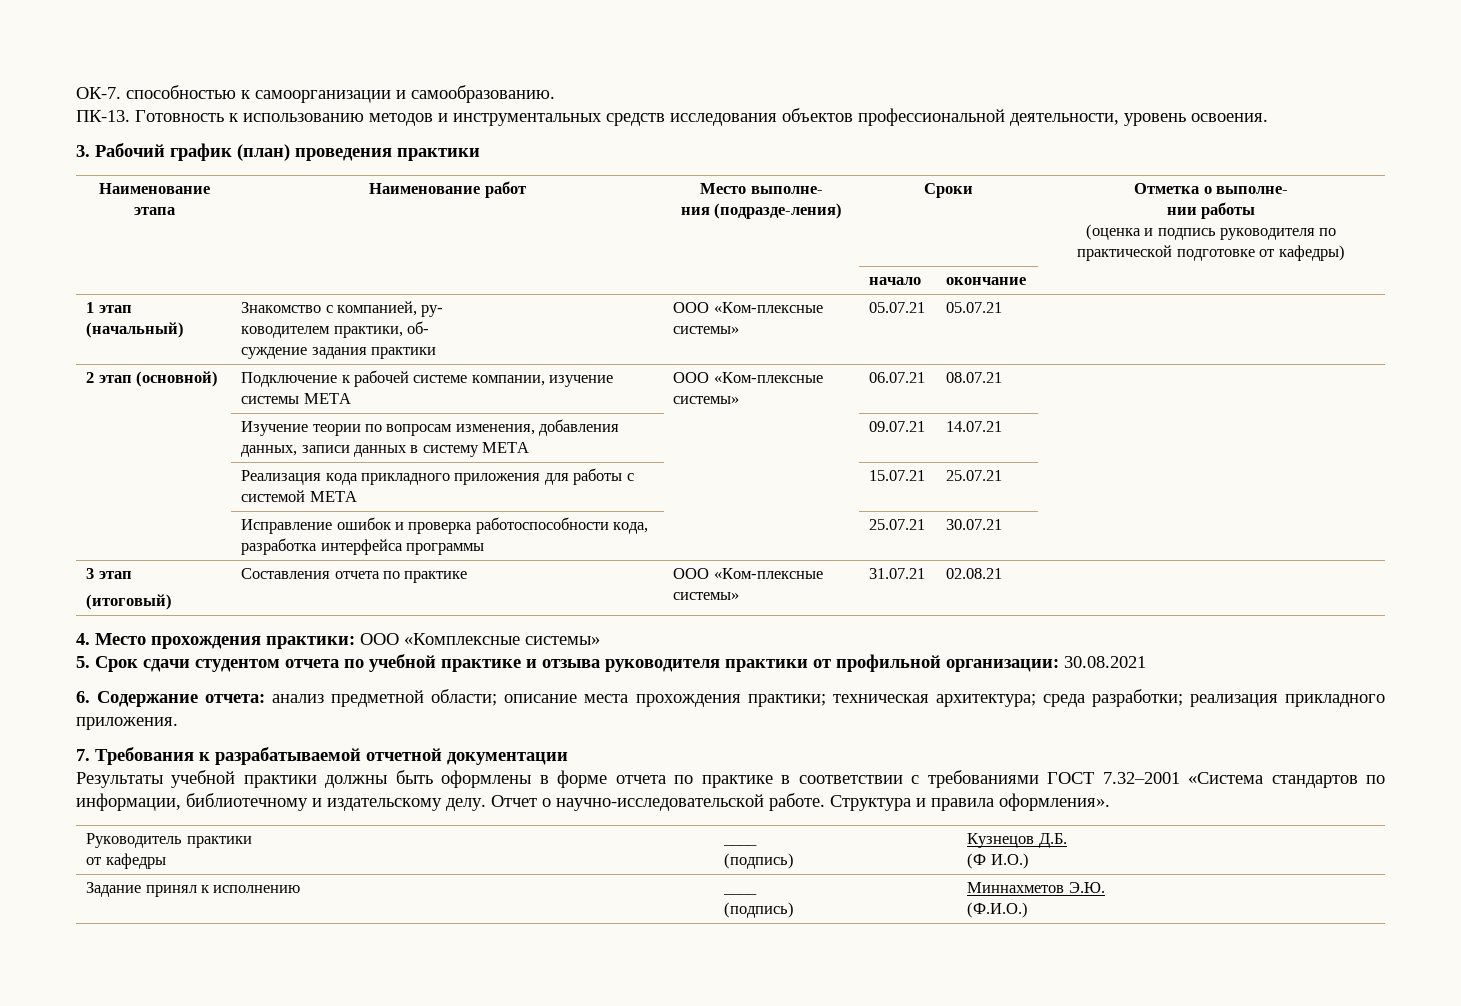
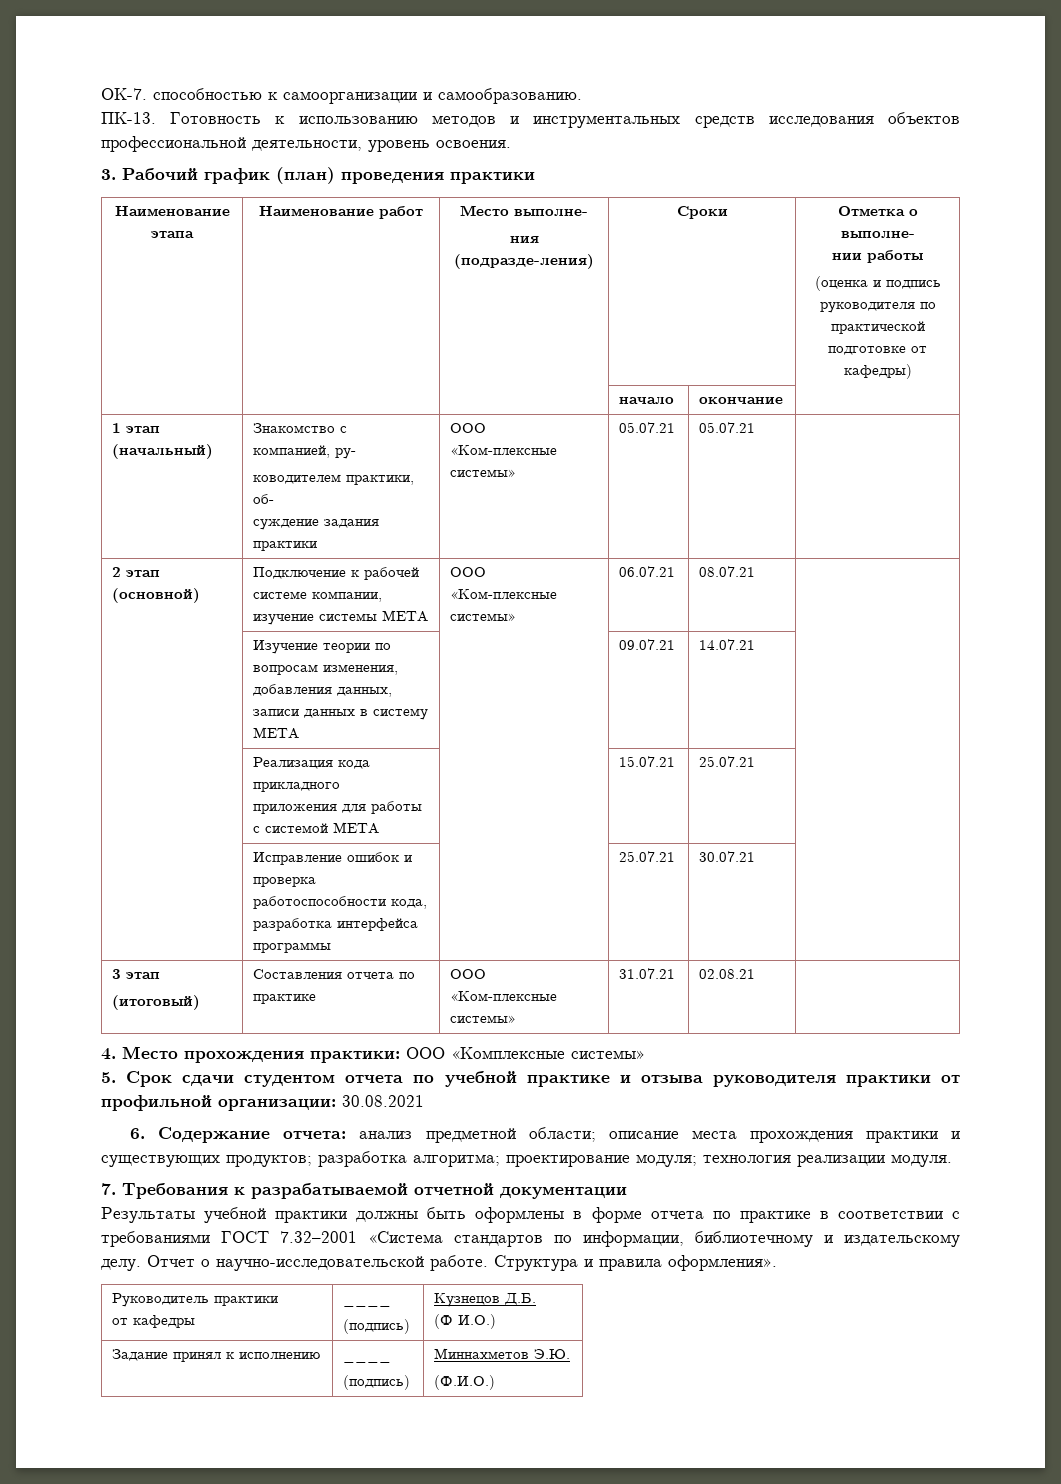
- 6. Содержание отчета: анализ предметной области; описание места прохождения практики; техническая архитектура; среда разработки; реализация прикладного приложения.
+ 6. Содержание отчета: анализ предметной области; описание места прохождения практики и существующих продуктов; разработка алгоритма; проектирование модуля; технология реализации модуля.

